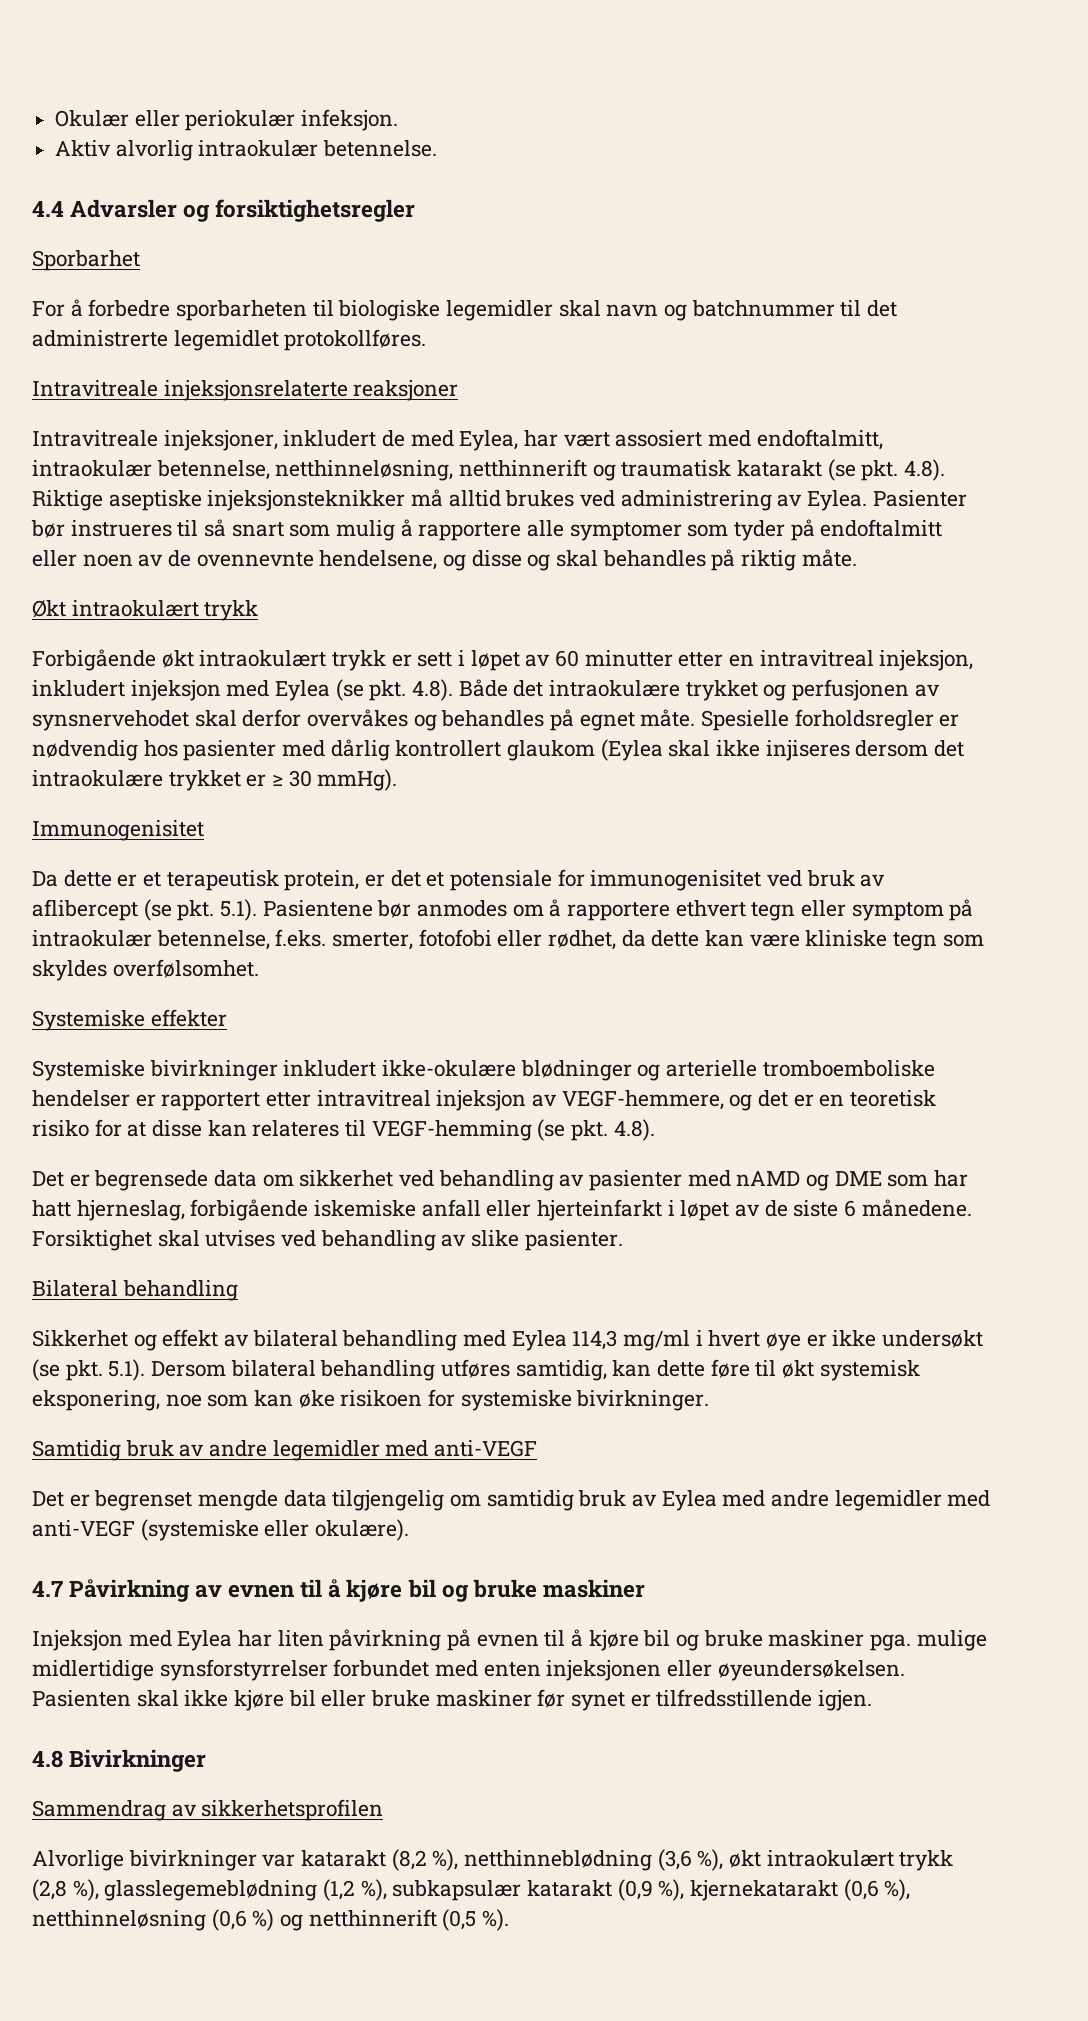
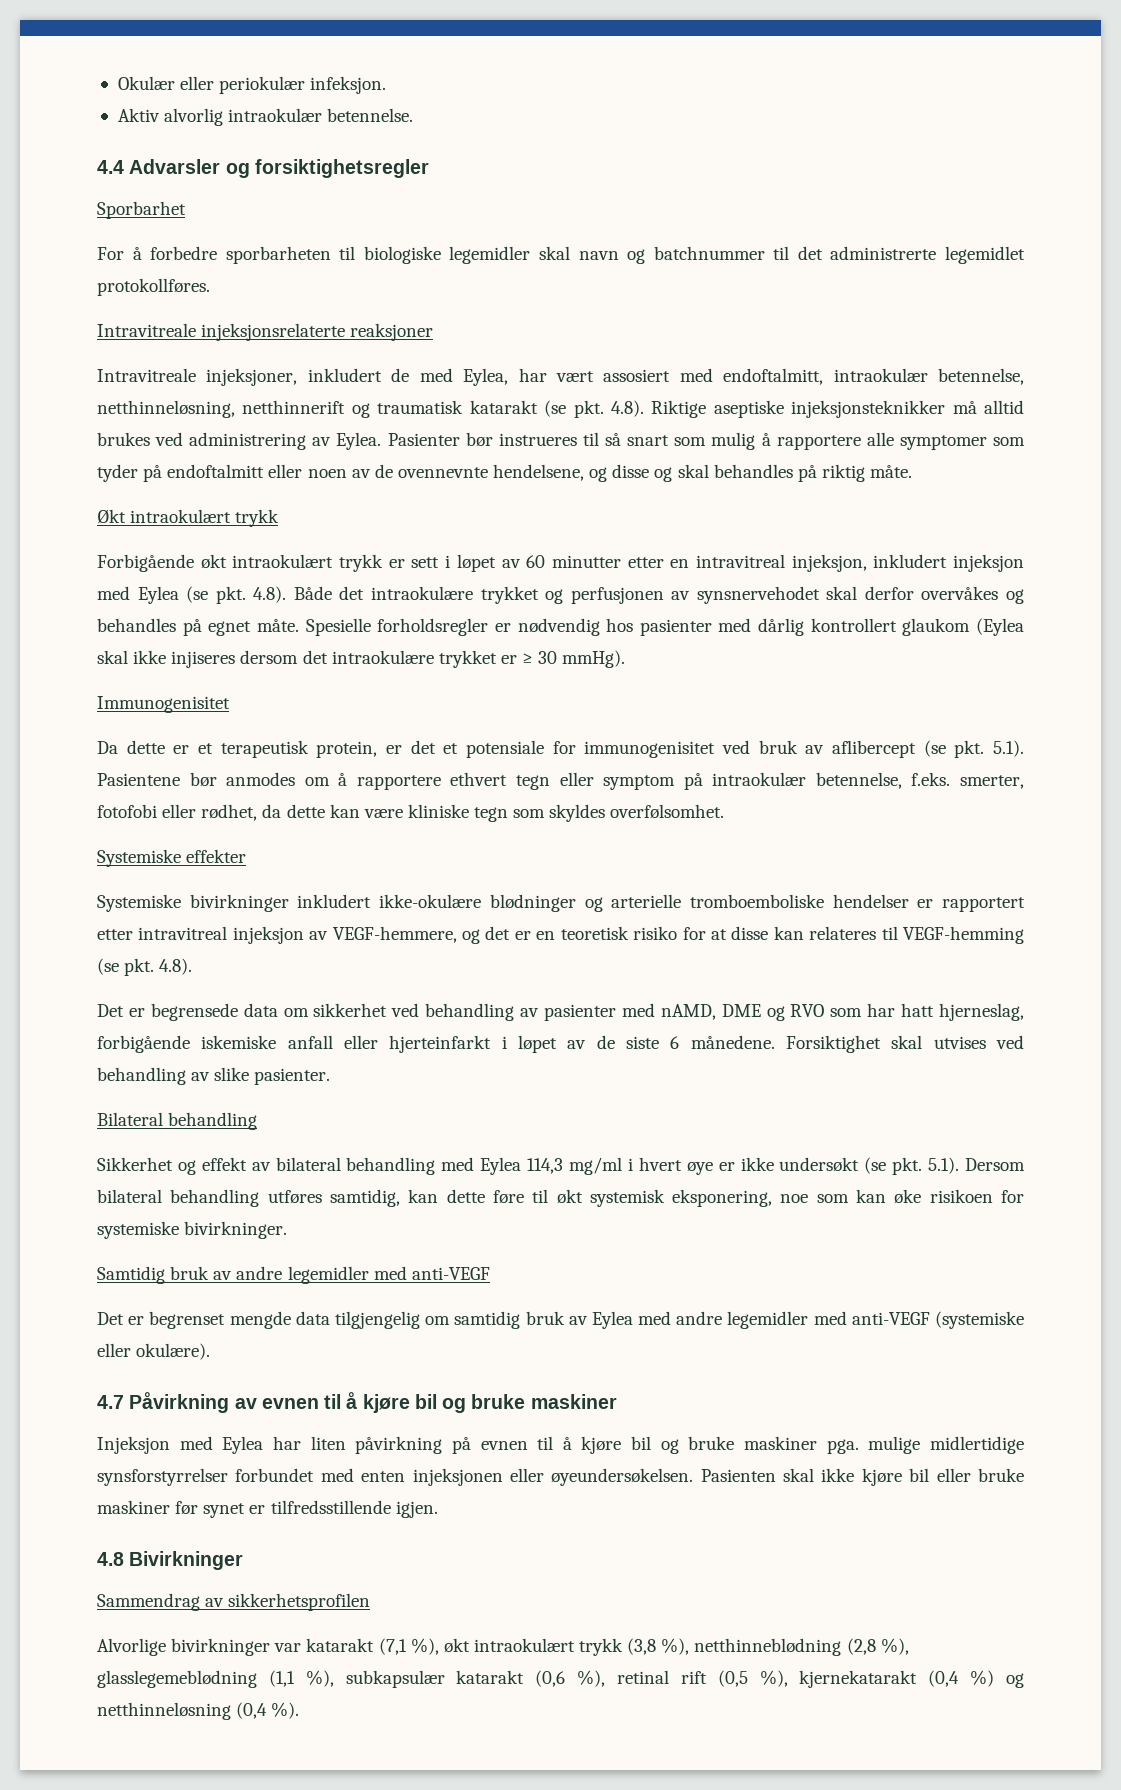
- Det er begrensede data om sikkerhet ved behandling av pasienter med nAMD og DME som har hatt hjerneslag, forbigående iskemiske anfall eller hjerteinfarkt i løpet av de siste 6 månedene.
+ Det er begrensede data om sikkerhet ved behandling av pasienter med nAMD, DME og RVO som har hatt hjerneslag, forbigående iskemiske anfall eller hjerteinfarkt i løpet av de siste 6 månedene.
- Alvorlige bivirkninger var katarakt (8,2 %), netthinneblødning (3,6 %), økt intraokulært trykk (2,8 %), glasslegemeblødning (1,2 %), subkapsulær katarakt (0,9 %), kjernekatarakt (0,6 %), netthinneløsning (0,6 %) og netthinnerift (0,5 %).
+ Alvorlige bivirkninger var katarakt (7,1 %), økt intraokulært trykk (3,8 %), netthinneblødning (2,8 %), glasslegemeblødning (1,1 %), subkapsulær katarakt (0,6 %), retinal rift (0,5 %), kjernekatarakt (0,4 %) og netthinneløsning (0,4 %).

